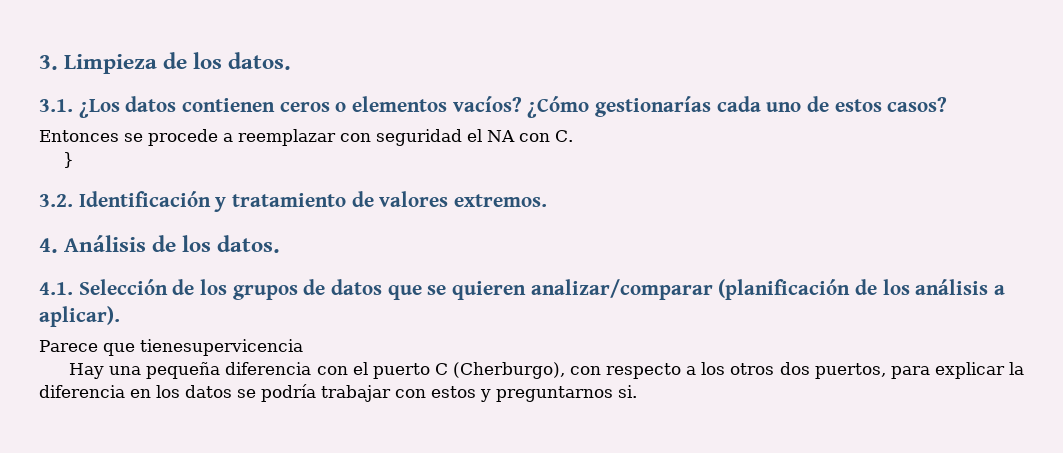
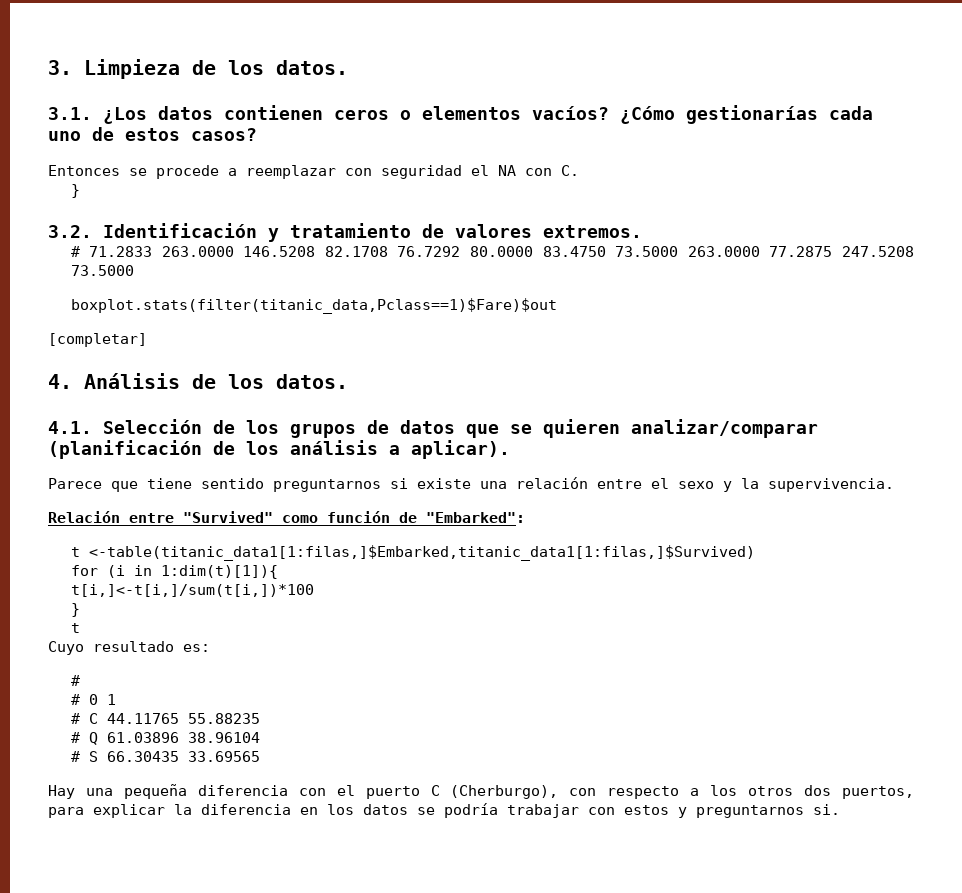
+ # 71.2833 263.0000 146.5208 82.1708 76.7292 80.0000 83.4750 73.5000 263.0000 77.2875 247.5208 73.5000
+ boxplot.stats(filter(titanic_data,Pclass==1)$Fare)$out
+ [completar]
- Parece que tienesupervicencia
+ Parece que tiene sentido preguntarnos si existe una relación entre el sexo y la supervivencia.
+ Relación entre "Survived" como función de "Embarked":
+ t <-table(titanic_data1[1:filas,]$Embarked,titanic_data1[1:filas,]$Survived)
+ for (i in 1:dim(t)[1]){
+ t[i,]<-t[i,]/sum(t[i,])*100
+ }
+ t
+ Cuyo resultado es:
+ #
+ # 0 1
+ # C 44.11765 55.88235
+ # Q 61.03896 38.96104
+ # S 66.30435 33.69565

